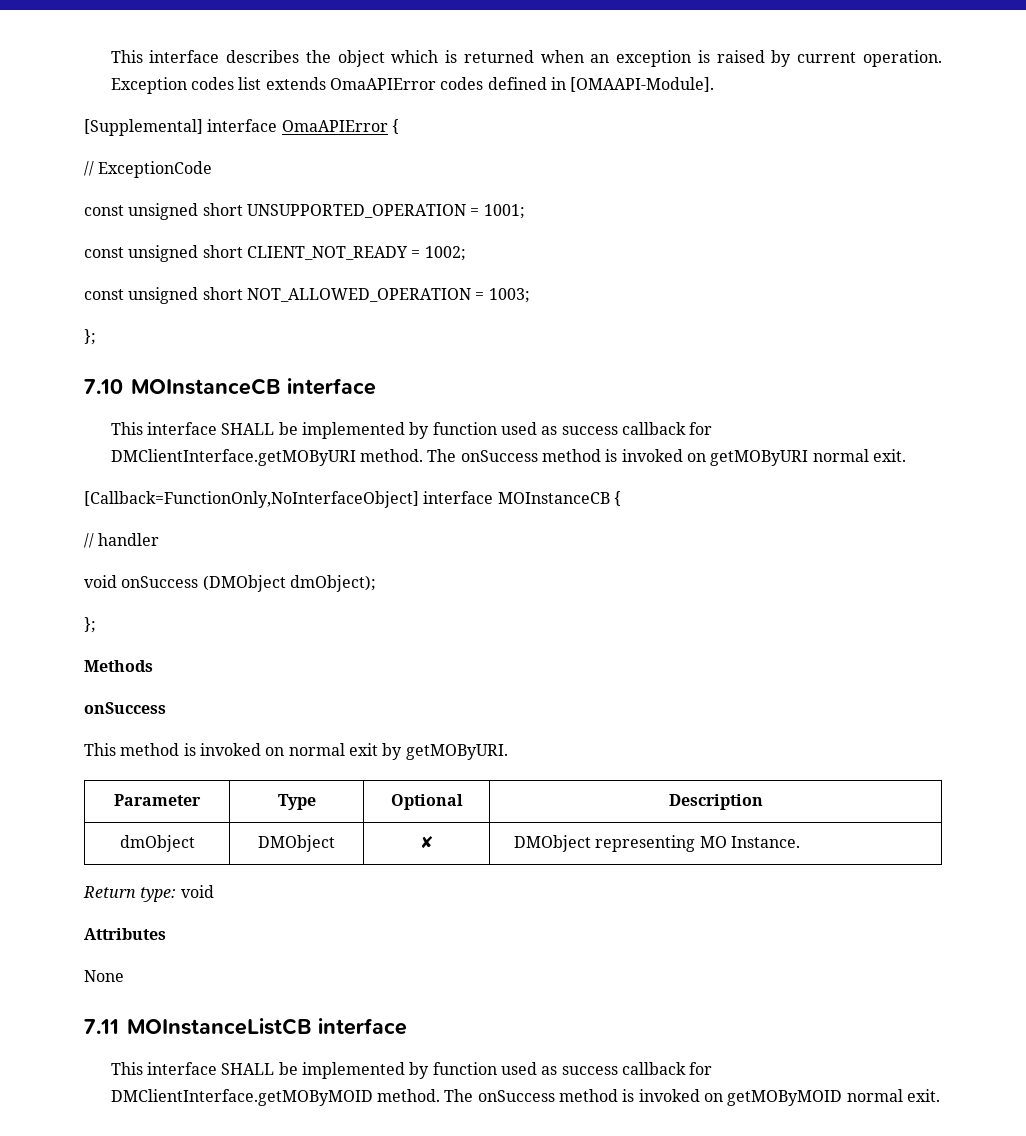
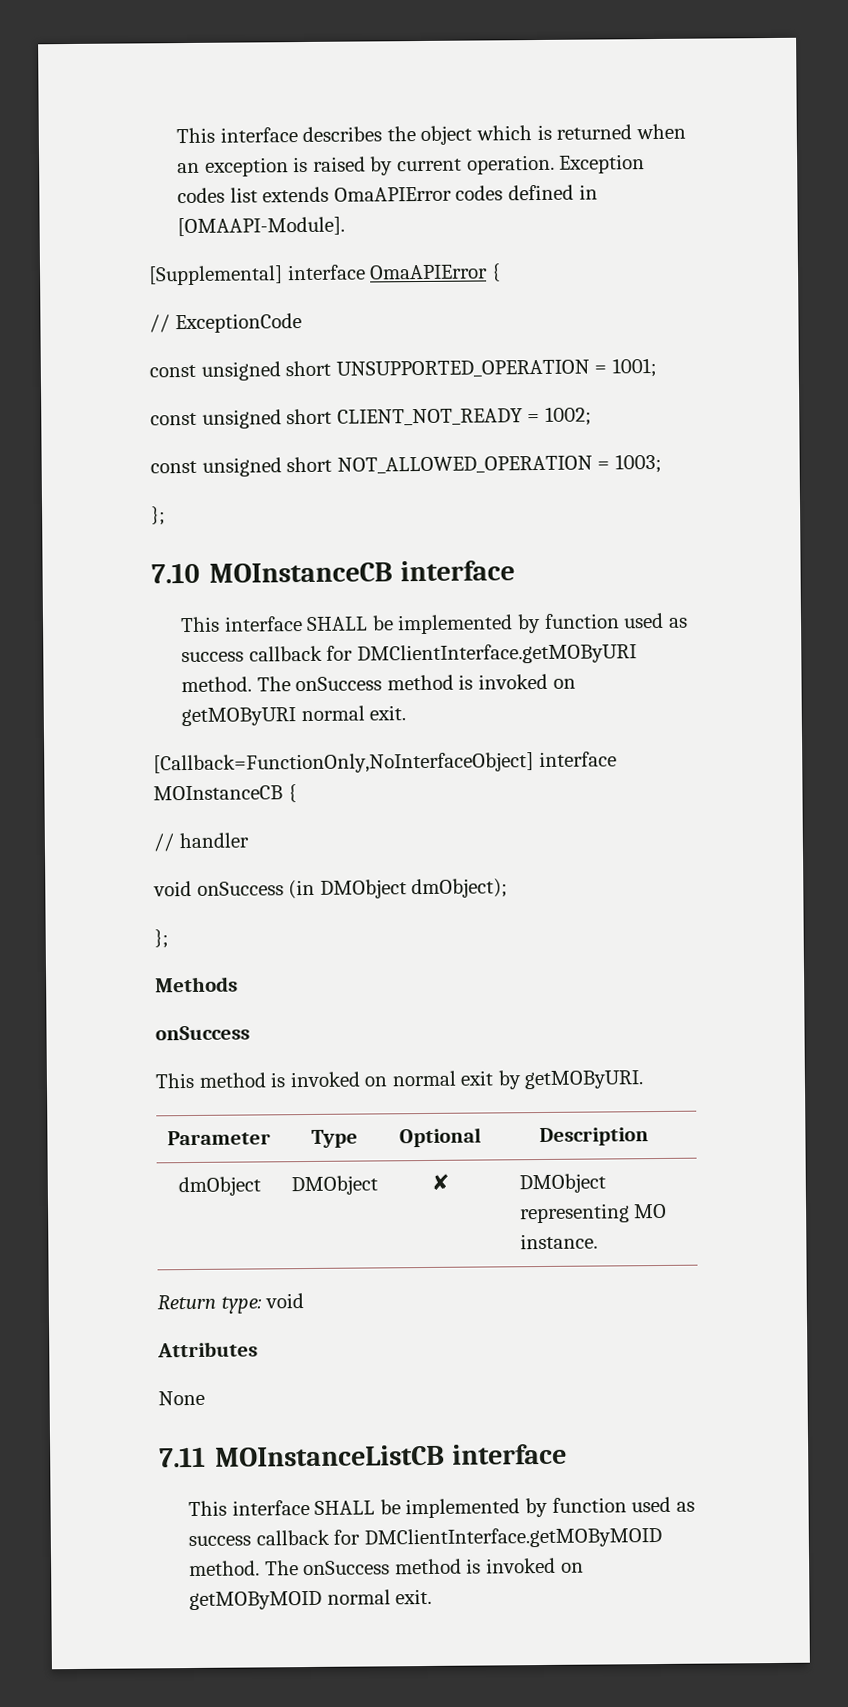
- void onSuccess (DMObject dmObject);
+ void onSuccess (in DMObject dmObject);
- dmObject | DMObject | ✘ | DMObject representing MO Instance.
+ dmObject | DMObject | ✘ | DMObject representing MO instance.

